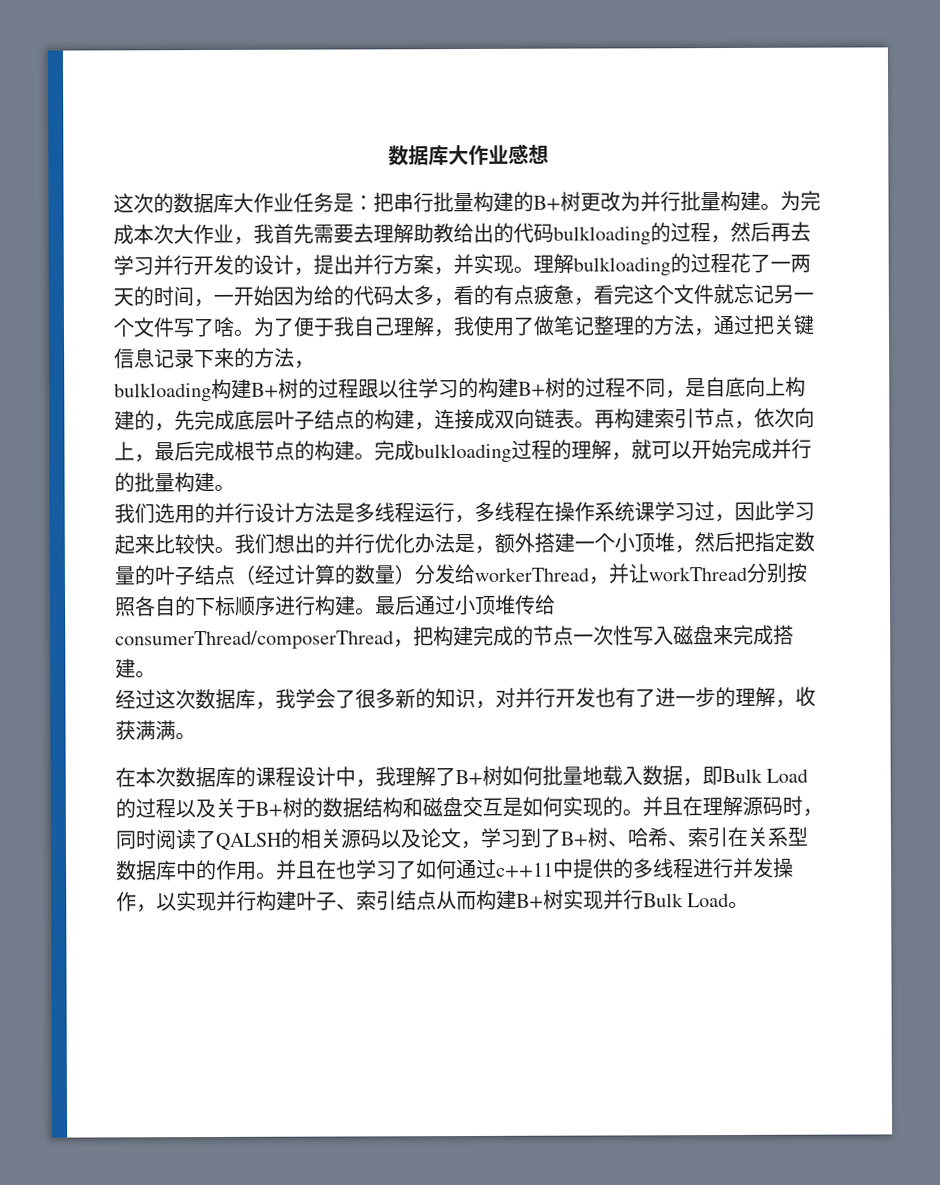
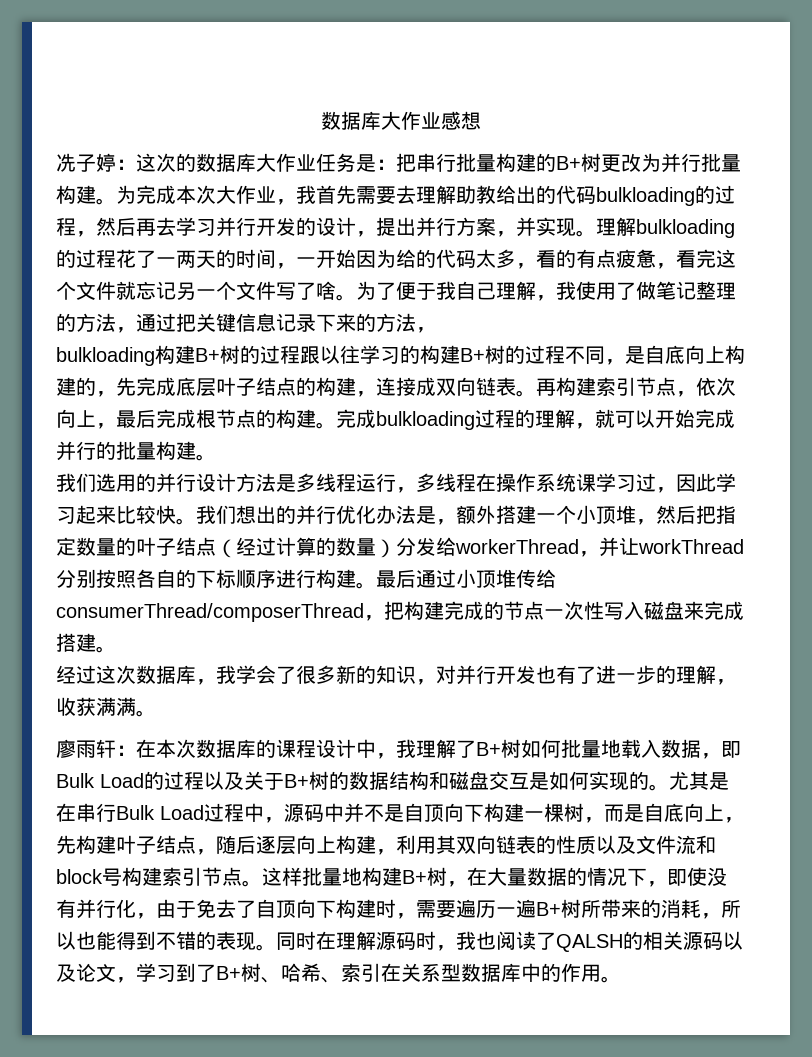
- 这次的数据库大作业任务是：把串行批量构建的B+树更改为并行批量构建。
+ 冼子婷：这次的数据库大作业任务是：把串行批量构建的B+树更改为并行批量构建。
- 在本次数据库的课程设计中，我理解了B+树如何批量地载入数据，即Bulk Load的过程以及关于B+树的数据结构和磁盘交互是如何实现的。
+ 廖雨轩：在本次数据库的课程设计中，我理解了B+树如何批量地载入数据，即Bulk Load的过程以及关于B+树的数据结构和磁盘交互是如何实现的。
- 并且在理解源码时，同时阅读了QALSH的相关源码以及论文，学习到了B+树、哈希、索引在关系型数据库中的作用。并且在也学习了如何通过c++11中提供的多线程进行并发操作，以实现并行构建叶子、索引结点从而构建B+树实现并行Bulk Load。
+ 尤其是在串行Bulk Load过程中，源码中并不是自顶向下构建一棵树，而是自底向上，先构建叶子结点，随后逐层向上构建，利用其双向链表的性质以及文件流和block号构建索引节点。这样批量地构建B+树，在大量数据的情况下，即使没有并行化，由于免去了自顶向下构建时，需要遍历一遍B+树所带来的消耗，所以也能得到不错的表现。同时在理解源码时，我也阅读了QALSH的相关源码以及论文，学习到了B+树、哈希、索引在关系型数据库中的作用。

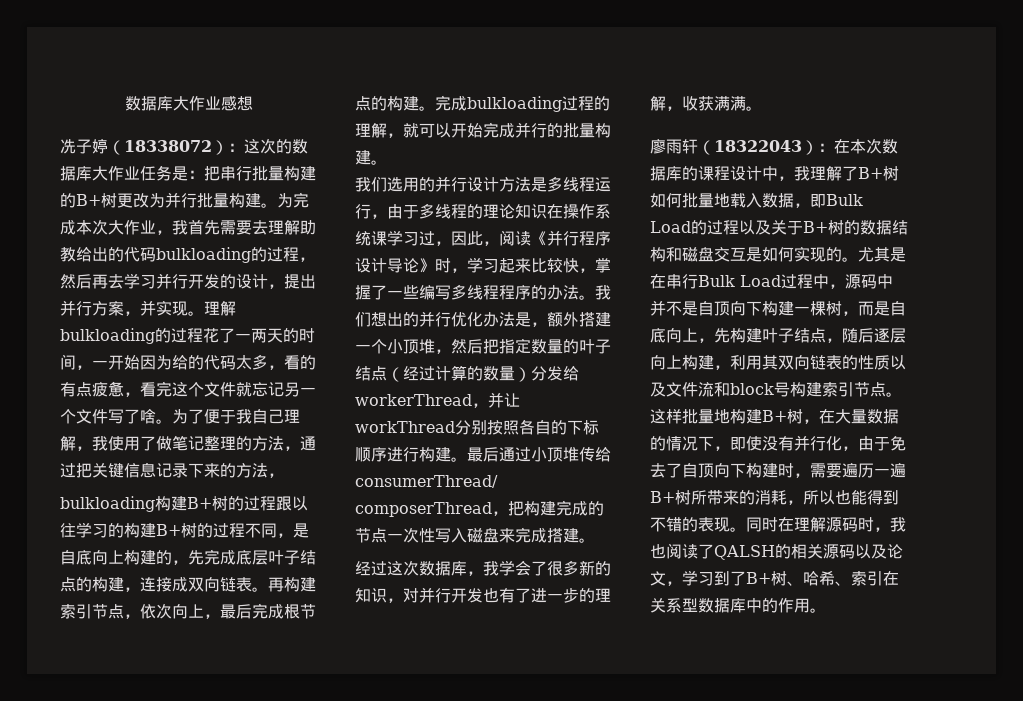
- 冼子婷：这次的数据库大作业任务是：把串行批量构建的B+树更改为并行批量构建。
+ 冼子婷（18338072）：这次的数据库大作业任务是：把串行批量构建的B+树更改为并行批量构建。
- 我们选用的并行设计方法是多线程运行，多线程在操作系统课学习过，因此学习起来比较快。
+ 我们选用的并行设计方法是多线程运行，由于多线程的理论知识在操作系统课学习过，因此，阅读《并行程序设计导论》时，学习起来比较快，掌握了一些编写多线程程序的办法。
- 廖雨轩：在本次数据库的课程设计中，我理解了B+树如何批量地载入数据，即Bulk Load的过程以及关于B+树的数据结构和磁盘交互是如何实现的。
+ 廖雨轩（18322043）：在本次数据库的课程设计中，我理解了B+树如何批量地载入数据，即Bulk Load的过程以及关于B+树的数据结构和磁盘交互是如何实现的。

